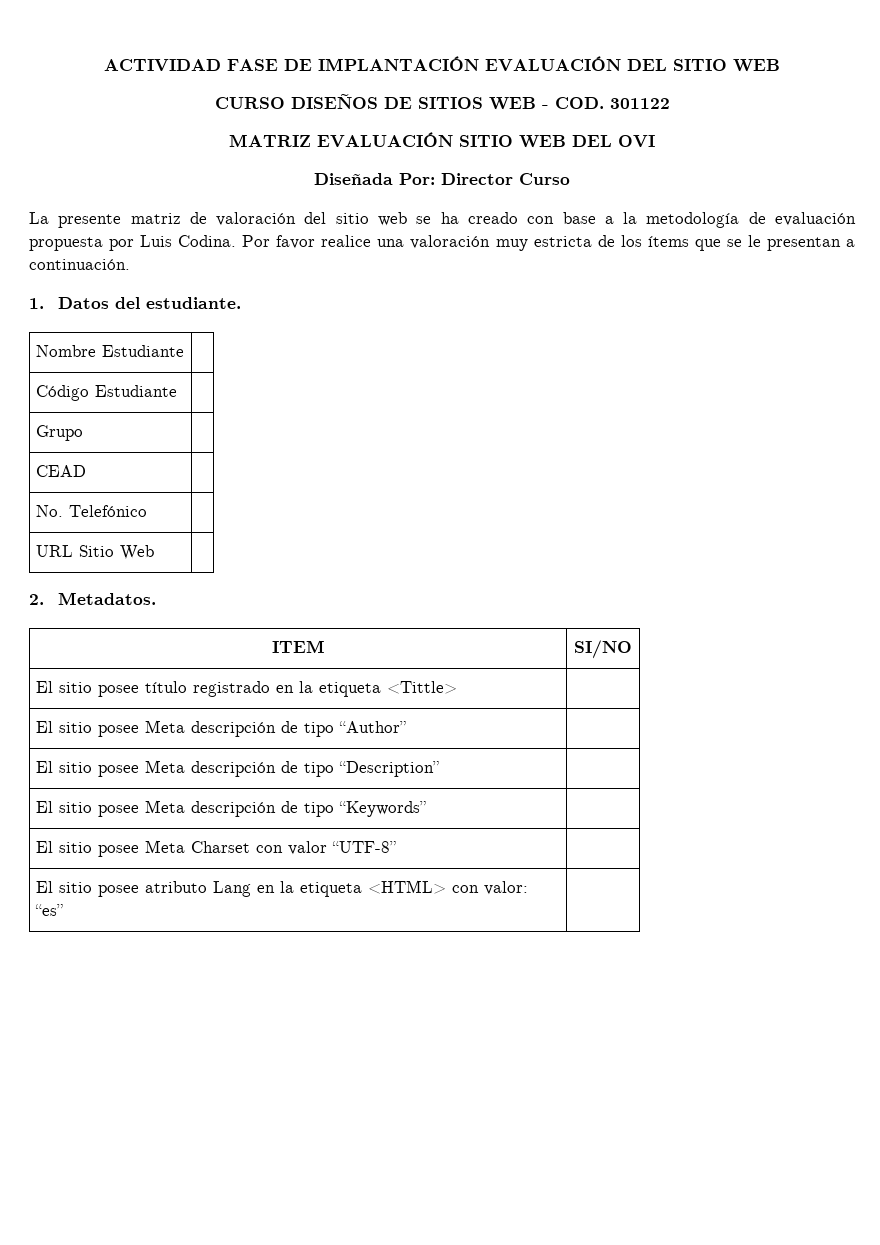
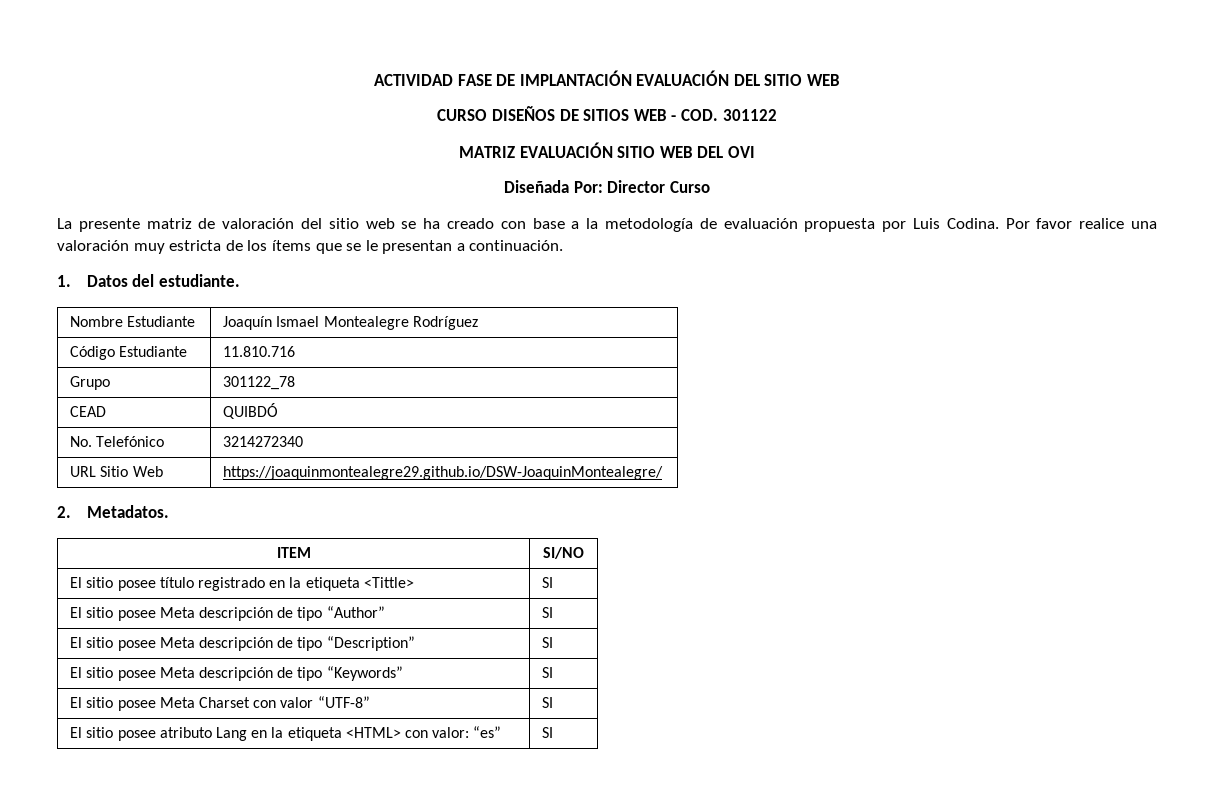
- Nombre Estudiante |
+ Nombre Estudiante | Joaquín Ismael Montealegre Rodríguez
- Código Estudiante |
+ Código Estudiante | 11.810.716
- Grupo |
+ Grupo | 301122_78
- CEAD |
+ CEAD | QUIBDÓ
- No. Telefónico |
+ No. Telefónico | 3214272340
- URL Sitio Web |
+ URL Sitio Web | https://joaquinmontealegre29.github.io/DSW-JoaquinMontealegre/
- El sitio posee título registrado en la etiqueta <Tittle> |
+ El sitio posee título registrado en la etiqueta <Tittle> | SI
- El sitio posee Meta descripción de tipo “Author” |
+ El sitio posee Meta descripción de tipo “Author” | SI
- El sitio posee Meta descripción de tipo “Description” |
+ El sitio posee Meta descripción de tipo “Description” | SI
- El sitio posee Meta descripción de tipo “Keywords” |
+ El sitio posee Meta descripción de tipo “Keywords” | SI
- El sitio posee Meta Charset con valor “UTF-8” |
+ El sitio posee Meta Charset con valor “UTF-8” | SI
- El sitio posee atributo Lang en la etiqueta <HTML> con valor: “es” |
+ El sitio posee atributo Lang en la etiqueta <HTML> con valor: “es” | SI

